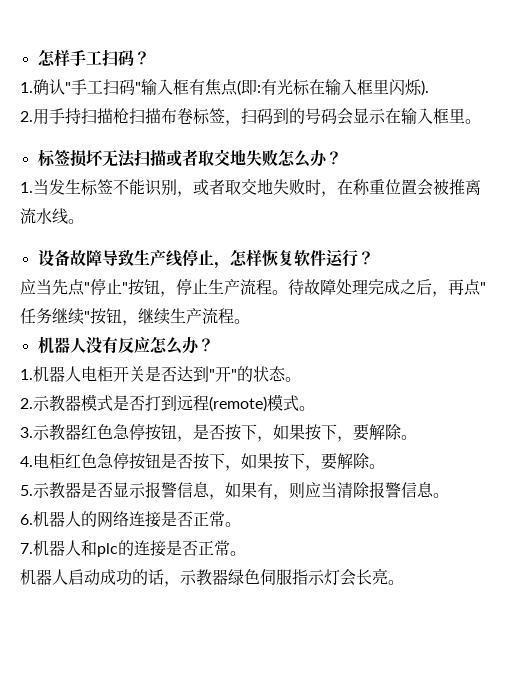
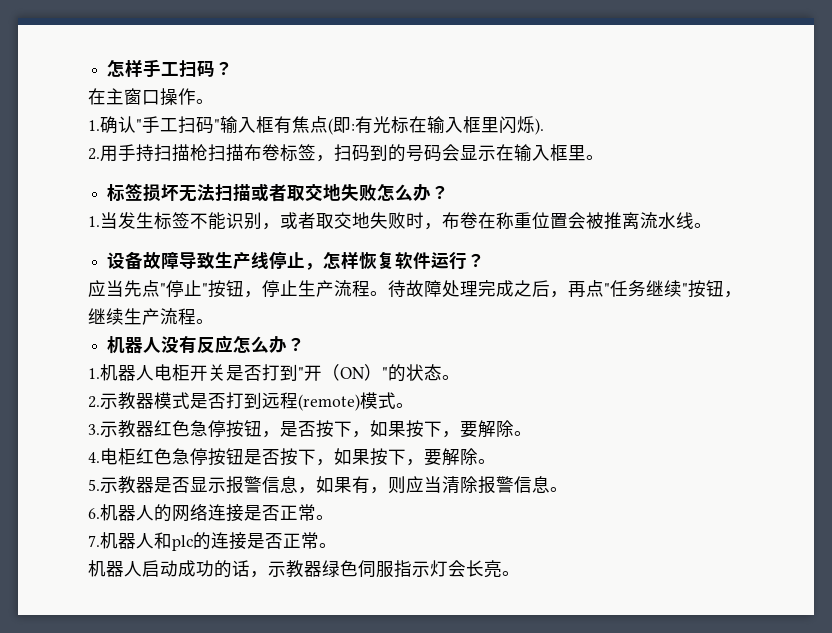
+ 在主窗口操作。
- 1.当发生标签不能识别，或者取交地失败时，在称重位置会被推离流水线。
+ 1.当发生标签不能识别，或者取交地失败时，布卷在称重位置会被推离流水线。
- 1.机器人电柜开关是否达到"开"的状态。
+ 1.机器人电柜开关是否打到"开（ON）"的状态。

